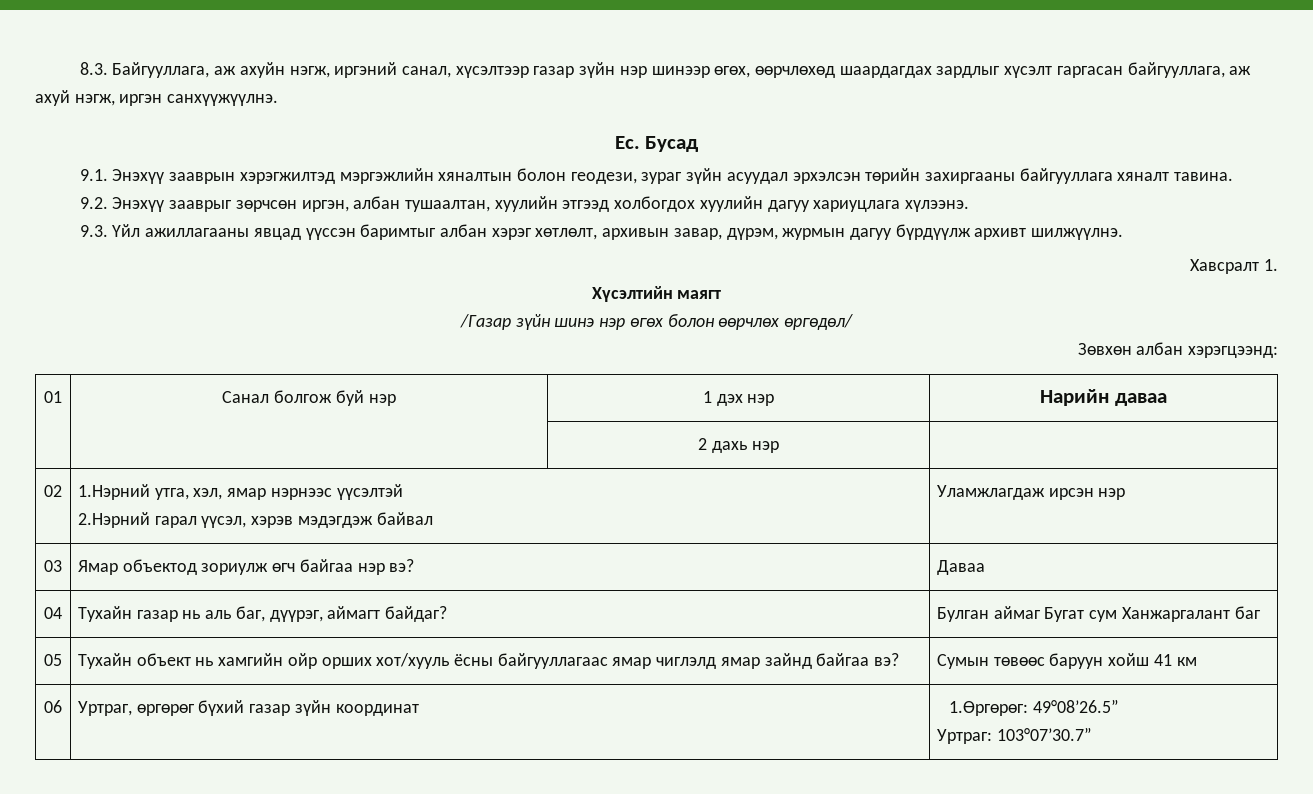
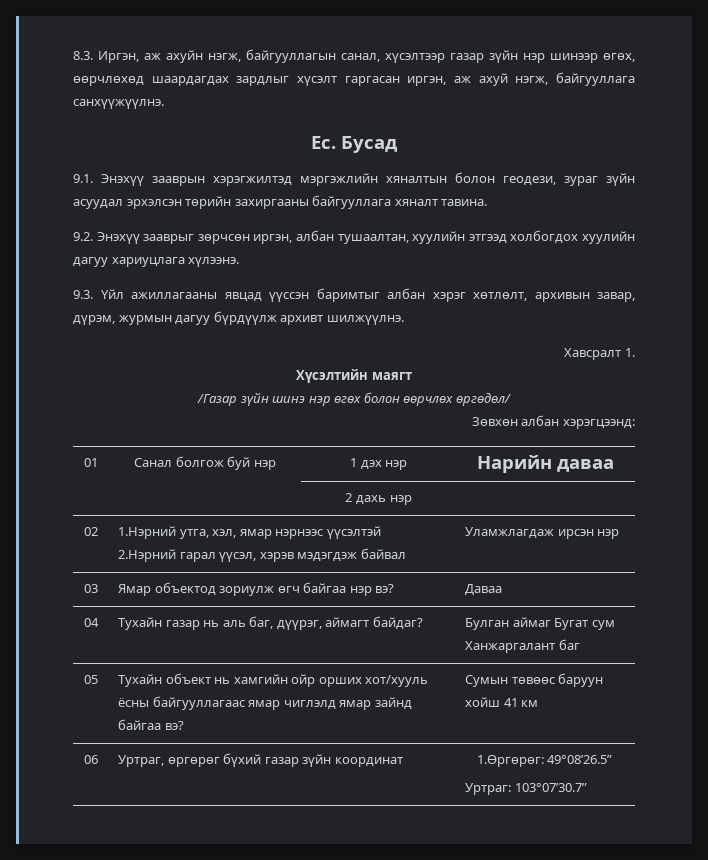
- 8.3. Байгууллага, аж ахуйн нэгж, иргэний санал, хүсэлтээр газар зүйн нэр шинээр өгөх, өөрчлөхөд шаардагдах зардлыг хүсэлт гаргасан байгууллага, аж ахуй нэгж, иргэн санхүүжүүлнэ.
+ 8.3. Иргэн, аж ахуйн нэгж, байгууллагын санал, хүсэлтээр газар зүйн нэр шинээр өгөх, өөрчлөхөд шаардагдах зардлыг хүсэлт гаргасан иргэн, аж ахуй нэгж, байгууллага санхүүжүүлнэ.

